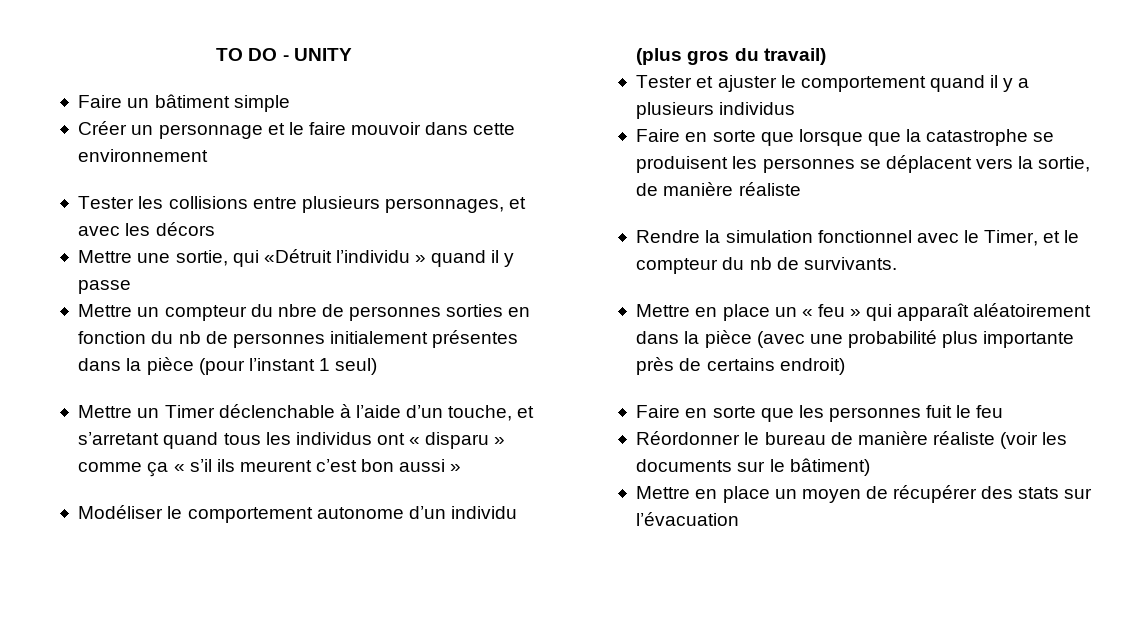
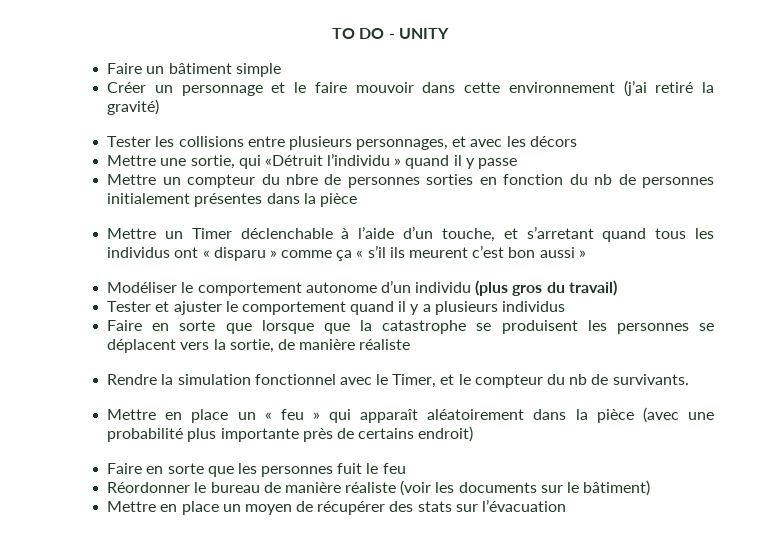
- Créer un personnage et le faire mouvoir dans cette environnement
+ Créer un personnage et le faire mouvoir dans cette environnement (j’ai retiré la gravité)
- Mettre un compteur du nbre de personnes sorties en fonction du nb de personnes initialement présentes dans la pièce (pour l’instant 1 seul)
+ Mettre un compteur du nbre de personnes sorties en fonction du nb de personnes initialement présentes dans la pièce

